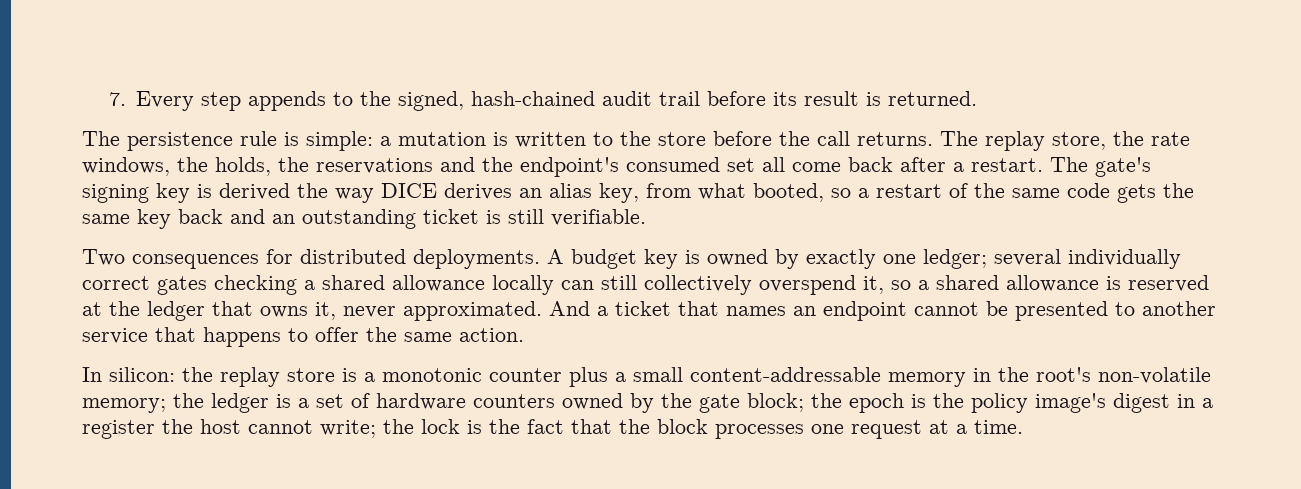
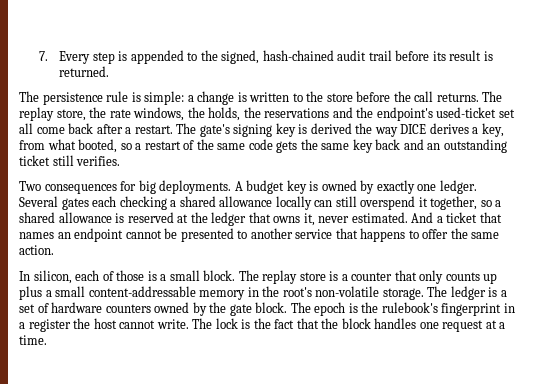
- 7. Every step appends to the signed, hash-chained audit trail before its result is returned.
+ 7. Every step is appended to the signed, hash-chained audit trail before its result is returned.
- The persistence rule is simple: a mutation is written to the store before the call returns.
+ The persistence rule is simple: a change is written to the store before the call returns.
- The replay store, the rate windows, the holds, the reservations and the endpoint's consumed set all come back after a restart.
+ The replay store, the rate windows, the holds, the reservations and the endpoint's used-ticket set all come back after a restart.
- The gate's signing key is derived the way DICE derives an alias key, from what booted, so a restart of the same code gets the same key back and an outstanding ticket is still verifiable.
+ The gate's signing key is derived the way DICE derives a key, from what booted, so a restart of the same code gets the same key back and an outstanding ticket still verifies.
- Two consequences for distributed deployments.
+ Two consequences for big deployments.
- A budget key is owned by exactly one ledger; several individually correct gates checking a shared allowance locally can still collectively overspend it, so a shared allowance is reserved at the ledger that owns it, never approximated.
+ A budget key is owned by exactly one ledger. Several gates each checking a shared allowance locally can still overspend it together, so a shared allowance is reserved at the ledger that owns it, never estimated.
- In silicon: the replay store is a monotonic counter plus a small content-addressable memory in the root's non-volatile memory; the ledger is a set of hardware counters owned by the gate block; the epoch is the policy image's digest in a register the host cannot write; the lock is the fact that the block processes one request at a time.
+ In silicon, each of those is a small block. The replay store is a counter that only counts up plus a small content-addressable memory in the root's non-volatile storage. The ledger is a set of hardware counters owned by the gate block. The epoch is the rulebook's fingerprint in a register the host cannot write. The lock is the fact that the block handles one request at a time.

